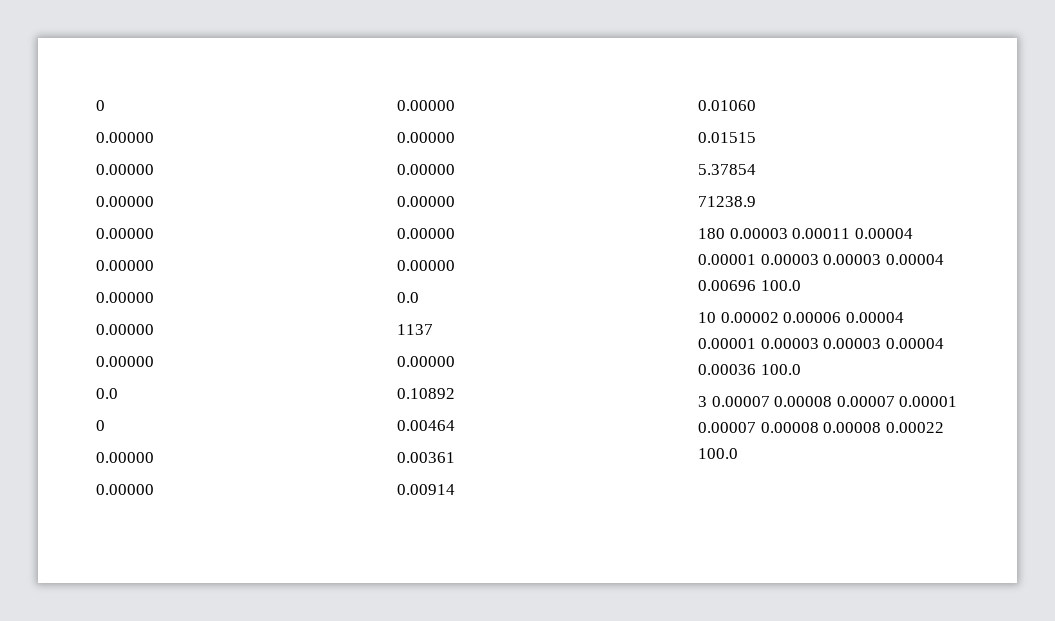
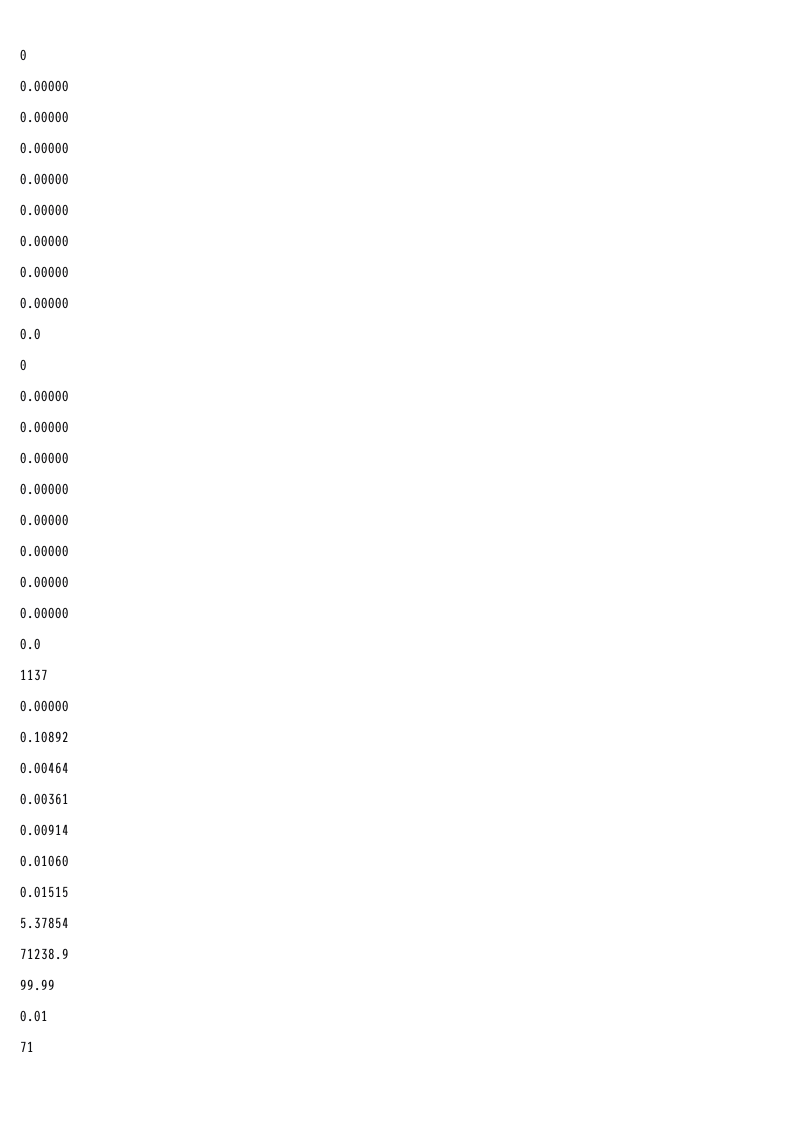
- 180 0.00003 0.00011 0.00004 0.00001 0.00003 0.00003 0.00004 0.00696 100.0
- 10 0.00002 0.00006 0.00004 0.00001 0.00003 0.00003 0.00004 0.00036 100.0
- 3 0.00007 0.00008 0.00007 0.00001 0.00007 0.00008 0.00008 0.00022 100.0
+ 99.99
+ 0.01
+ 71

